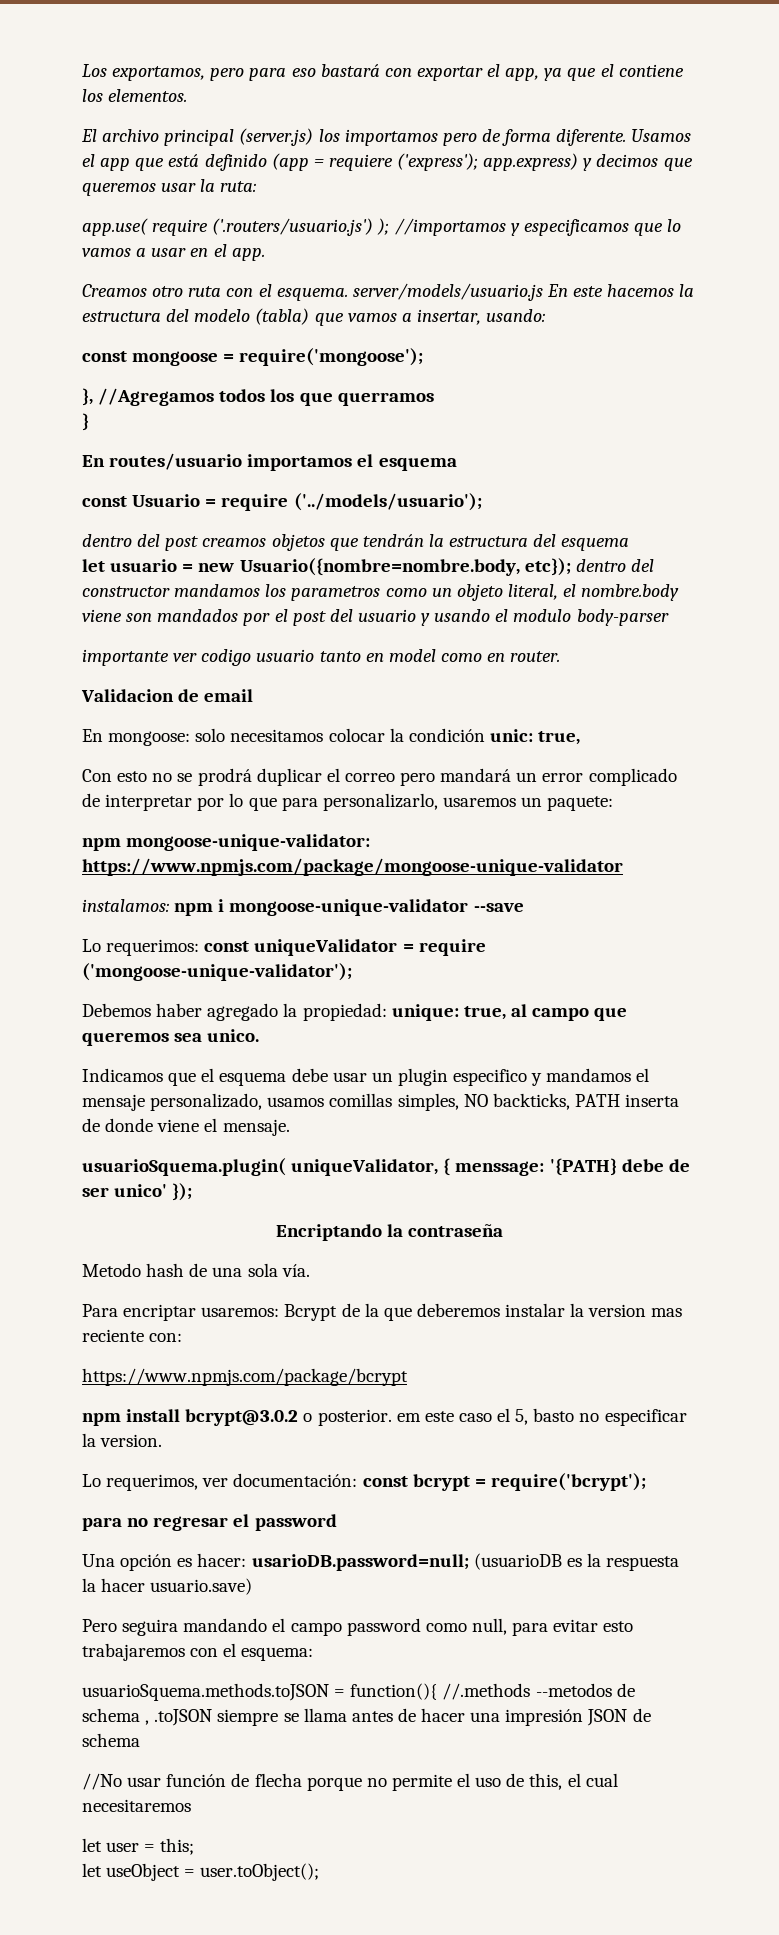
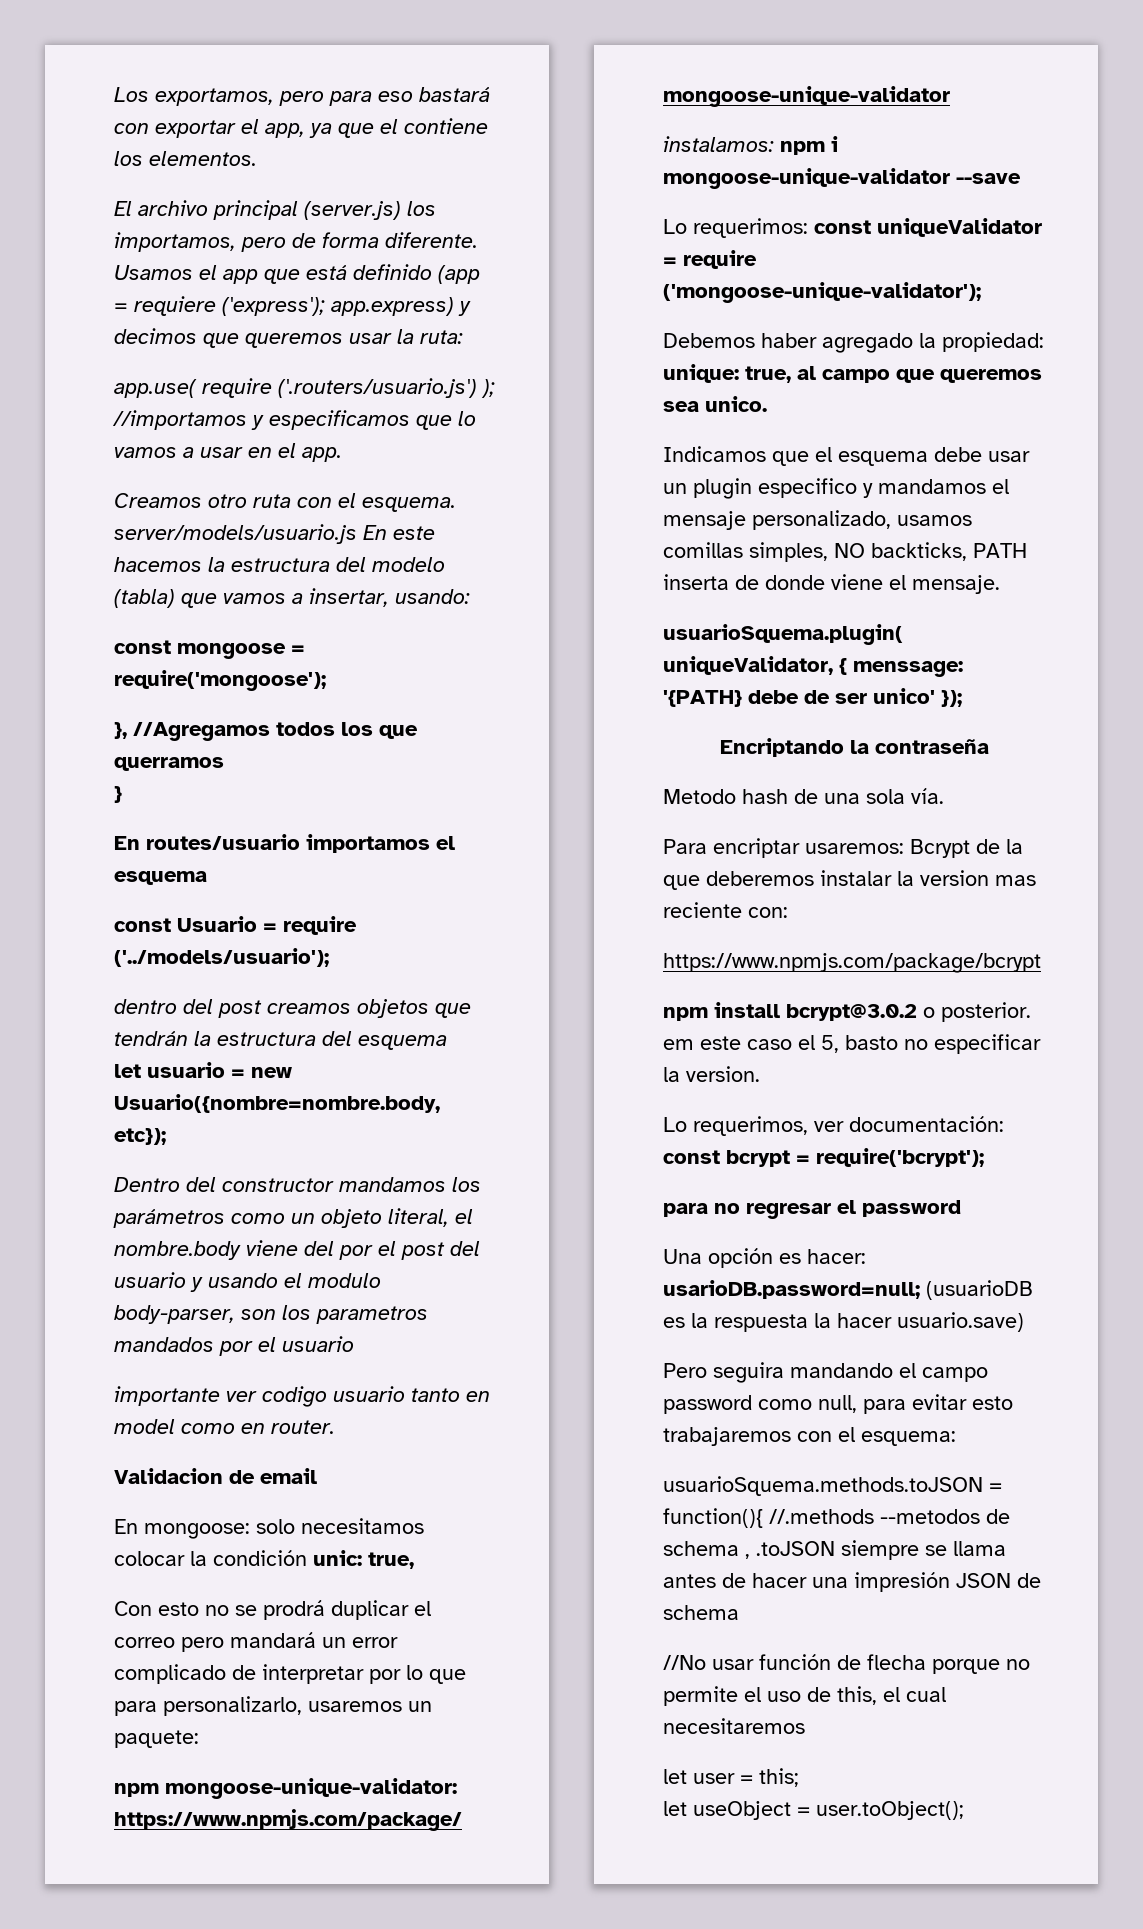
- El archivo principal (server.js) los importamos pero de forma diferente.
+ El archivo principal (server.js) los importamos, pero de forma diferente.
- let usuario = new Usuario({nombre=nombre.body, etc}); dentro del constructor mandamos los parametros como un objeto literal, el nombre.body viene son mandados por el post del usuario y usando el modulo body-parser
+ let usuario = new Usuario({nombre=nombre.body, etc});
+ Dentro del constructor mandamos los parámetros como un objeto literal, el nombre.body viene del por el post del usuario y usando el modulo body-parser, son los parametros mandados por el usuario

